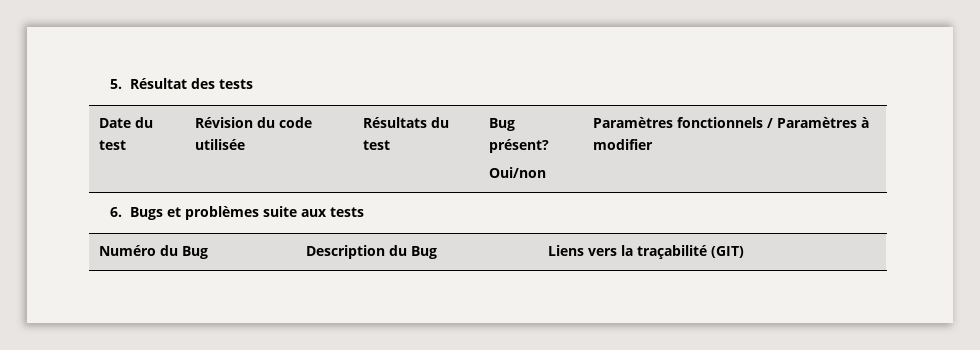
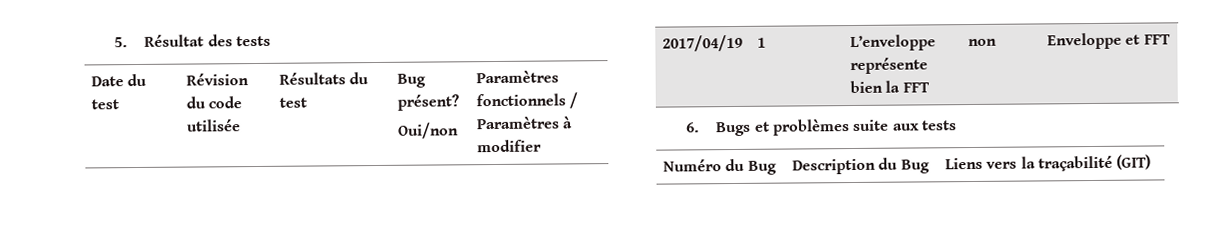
+ 2017/04/19 | 1 | L’enveloppe représente bien la FFT | non | Enveloppe et FFT

